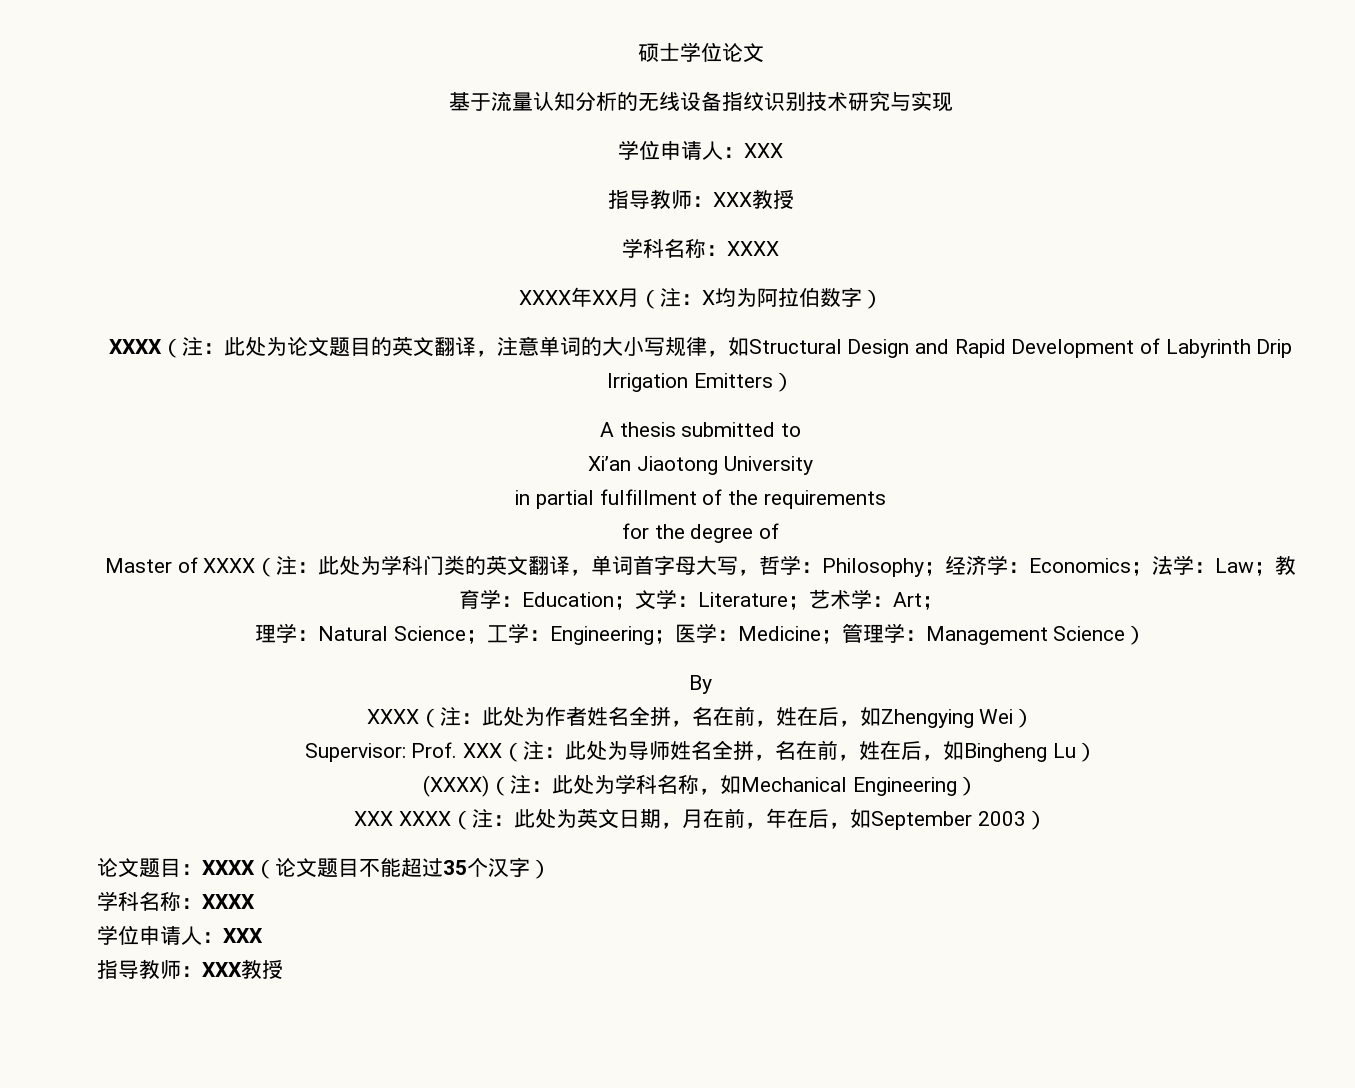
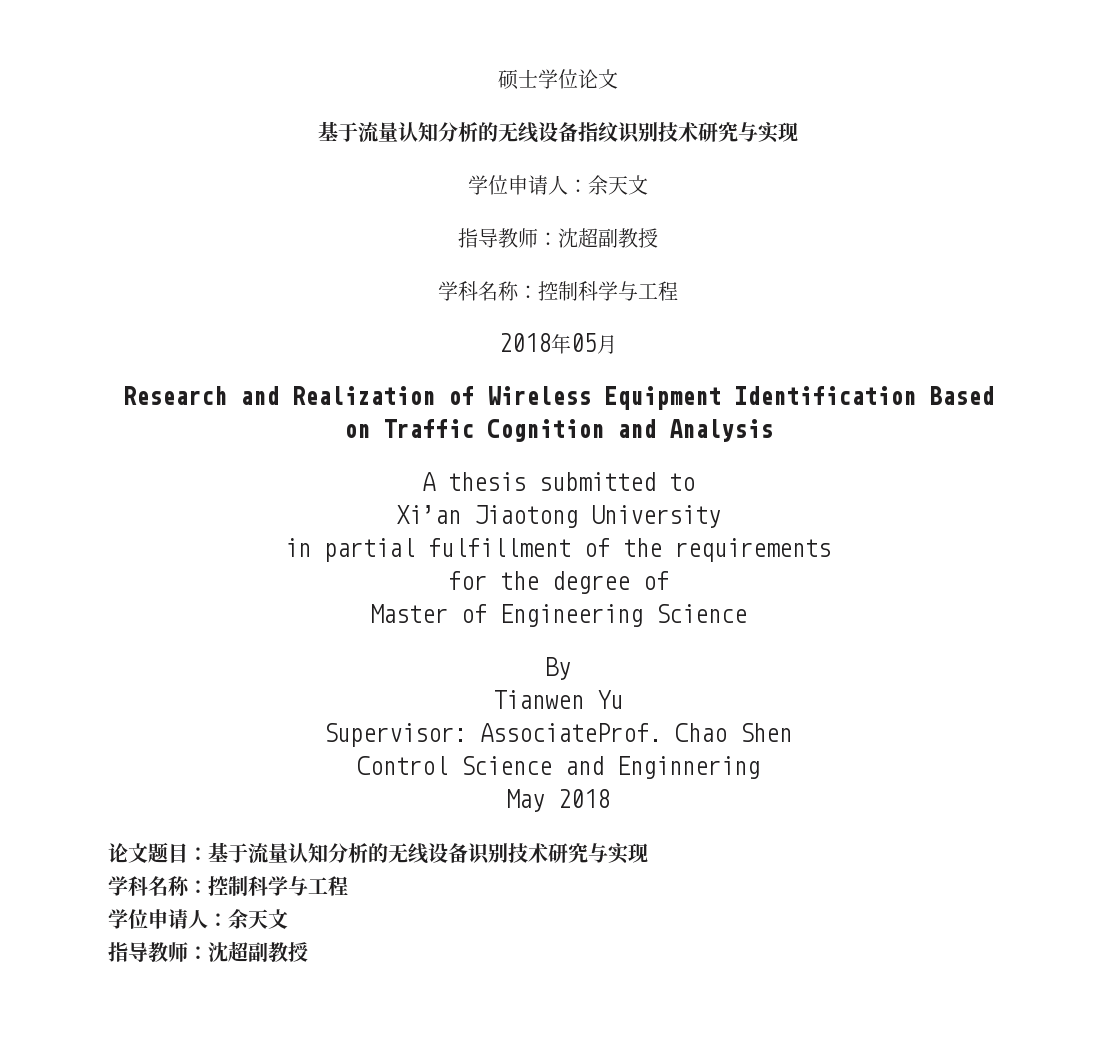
  基于流量认知分析的无线设备指纹识别技术研究与实现
- 学位申请人：XXX
- 指导教师：XXX教授
- 学科名称：XXXX
- XXXX年XX月（注：X均为阿拉伯数字）
- XXXX（注：此处为论文题目的英文翻译，注意单词的大小写规律，如Structural Design and Rapid Development of Labyrinth Drip Irrigation Emitters）
+ 学位申请人：余天文
+ 指导教师：沈超副教授
+ 学科名称：控制科学与工程
+ 2018年05月
+ Research and Realization of Wireless Equipment Identification Based on Traffic Cognition and Analysis
- Master of XXXX（注：此处为学科门类的英文翻译，单词首字母大写，哲学：Philosophy；经济学：Economics；法学：Law；教育学：Education；文学：Literature；艺术学：Art；
- 理学：Natural Science；工学：Engineering；医学：Medicine；管理学：Management Science）
+ Master of Engineering Science
  By
- XXXX（注：此处为作者姓名全拼，名在前，姓在后，如Zhengying Wei）
- Supervisor: Prof. XXX（注：此处为导师姓名全拼，名在前，姓在后，如Bingheng Lu）
- (XXXX)（注：此处为学科名称，如Mechanical Engineering）
- XXX XXXX（注：此处为英文日期，月在前，年在后，如September 2003）
- 论文题目：XXXX（论文题目不能超过35个汉字）
- 学科名称：XXXX
- 学位申请人：XXX
- 指导教师：XXX教授
+ Tianwen Yu
+ Supervisor: AssociateProf. Chao Shen
+ Control Science and Enginnering
+ May 2018
+ 论文题目：基于流量认知分析的无线设备识别技术研究与实现
+ 学科名称：控制科学与工程
+ 学位申请人：余天文
+ 指导教师：沈超副教授

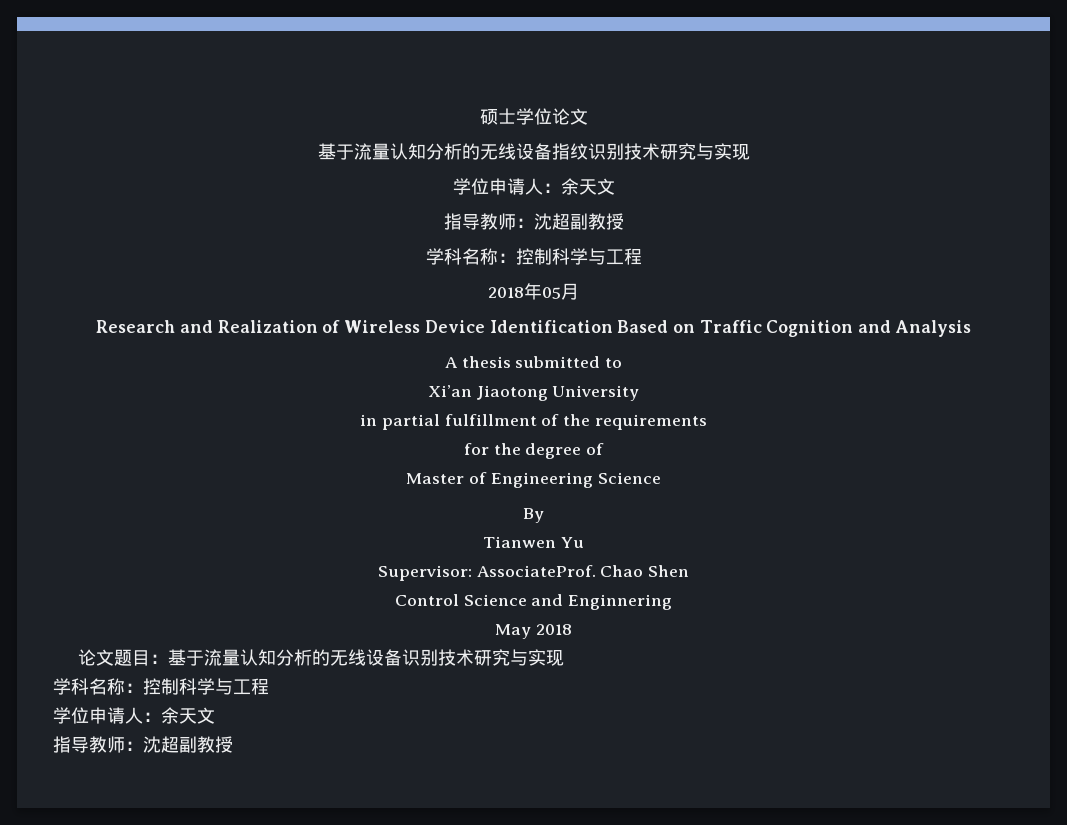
- Research and Realization of Wireless Equipment Identification Based on Traffic Cognition and Analysis
+ Research and Realization of Wireless Device Identification Based on Traffic Cognition and Analysis

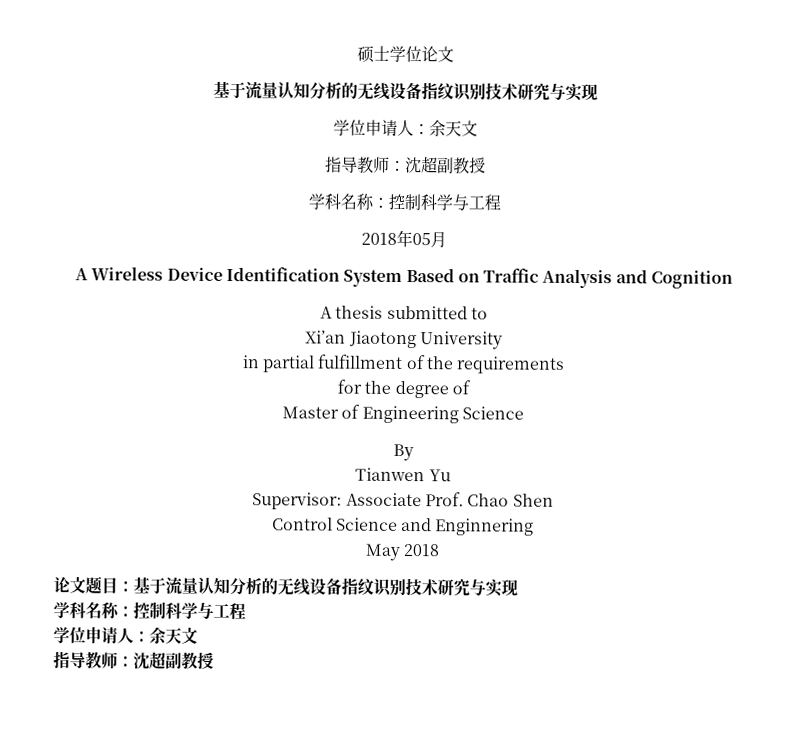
- Research and Realization of Wireless Device Identification Based on Traffic Cognition and Analysis
+ A Wireless Device Identification System Based on Traffic Analysis and Cognition
- Supervisor: AssociateProf. Chao Shen
+ Supervisor: Associate Prof. Chao Shen
- 论文题目：基于流量认知分析的无线设备识别技术研究与实现
+ 论文题目：基于流量认知分析的无线设备指纹识别技术研究与实现

